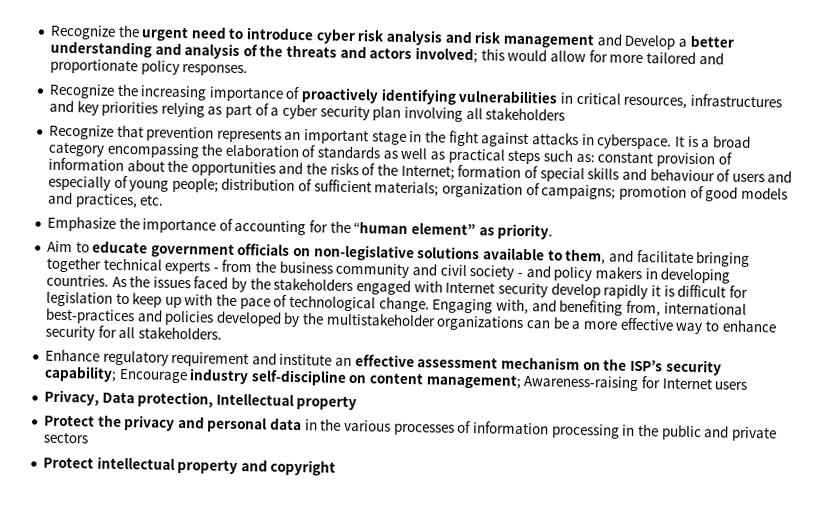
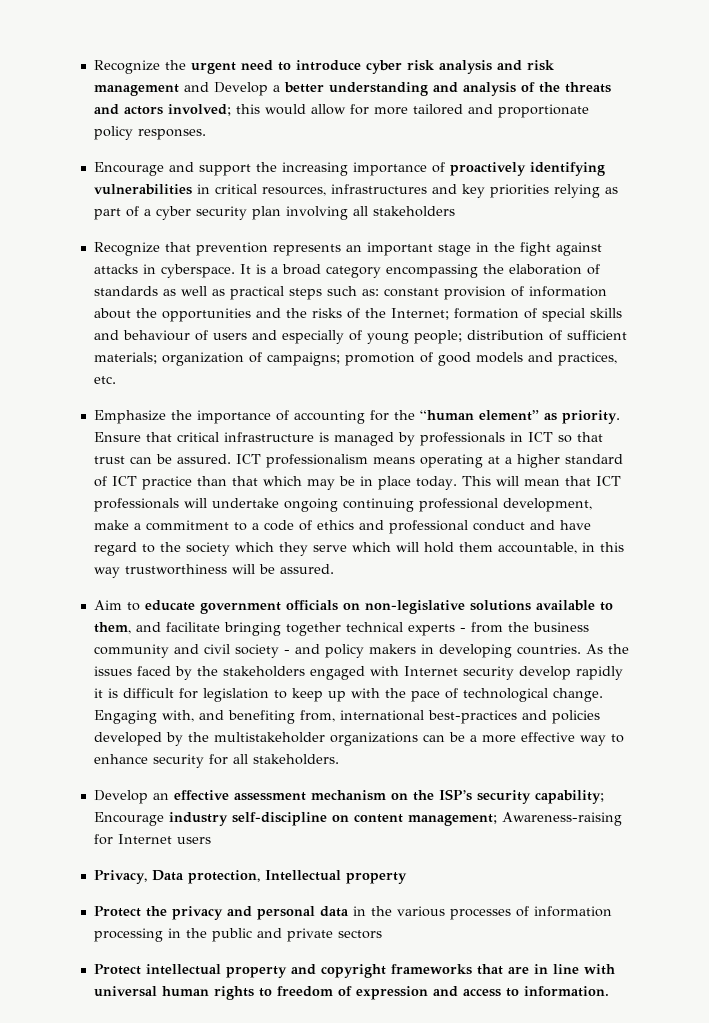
- Recognize the increasing importance of proactively identifying vulnerabilities in critical resources, infrastructures and key priorities relying as part of a cyber security plan involving all stakeholders
+ Encourage and support the increasing importance of proactively identifying vulnerabilities in critical resources, infrastructures and key priorities relying as part of a cyber security plan involving all stakeholders
+ Ensure that critical infrastructure is managed by professionals in ICT so that trust can be assured. ICT professionalism means operating at a higher standard of ICT practice than that which may be in place today. This will mean that ICT professionals will undertake ongoing continuing professional development, make a commitment to a code of ethics and professional conduct and have regard to the society which they serve which will hold them accountable, in this way trustworthiness will be assured.
- Enhance regulatory requirement and institute an effective assessment mechanism on the ISP’s security capability; Encourage industry self-discipline on content management; Awareness-raising for Internet users
+ Develop an effective assessment mechanism on the ISP’s security capability; Encourage industry self-discipline on content management; Awareness-raising for Internet users
- Protect intellectual property and copyright
+ Protect intellectual property and copyright frameworks that are in line with universal human rights to freedom of expression and access to information.

